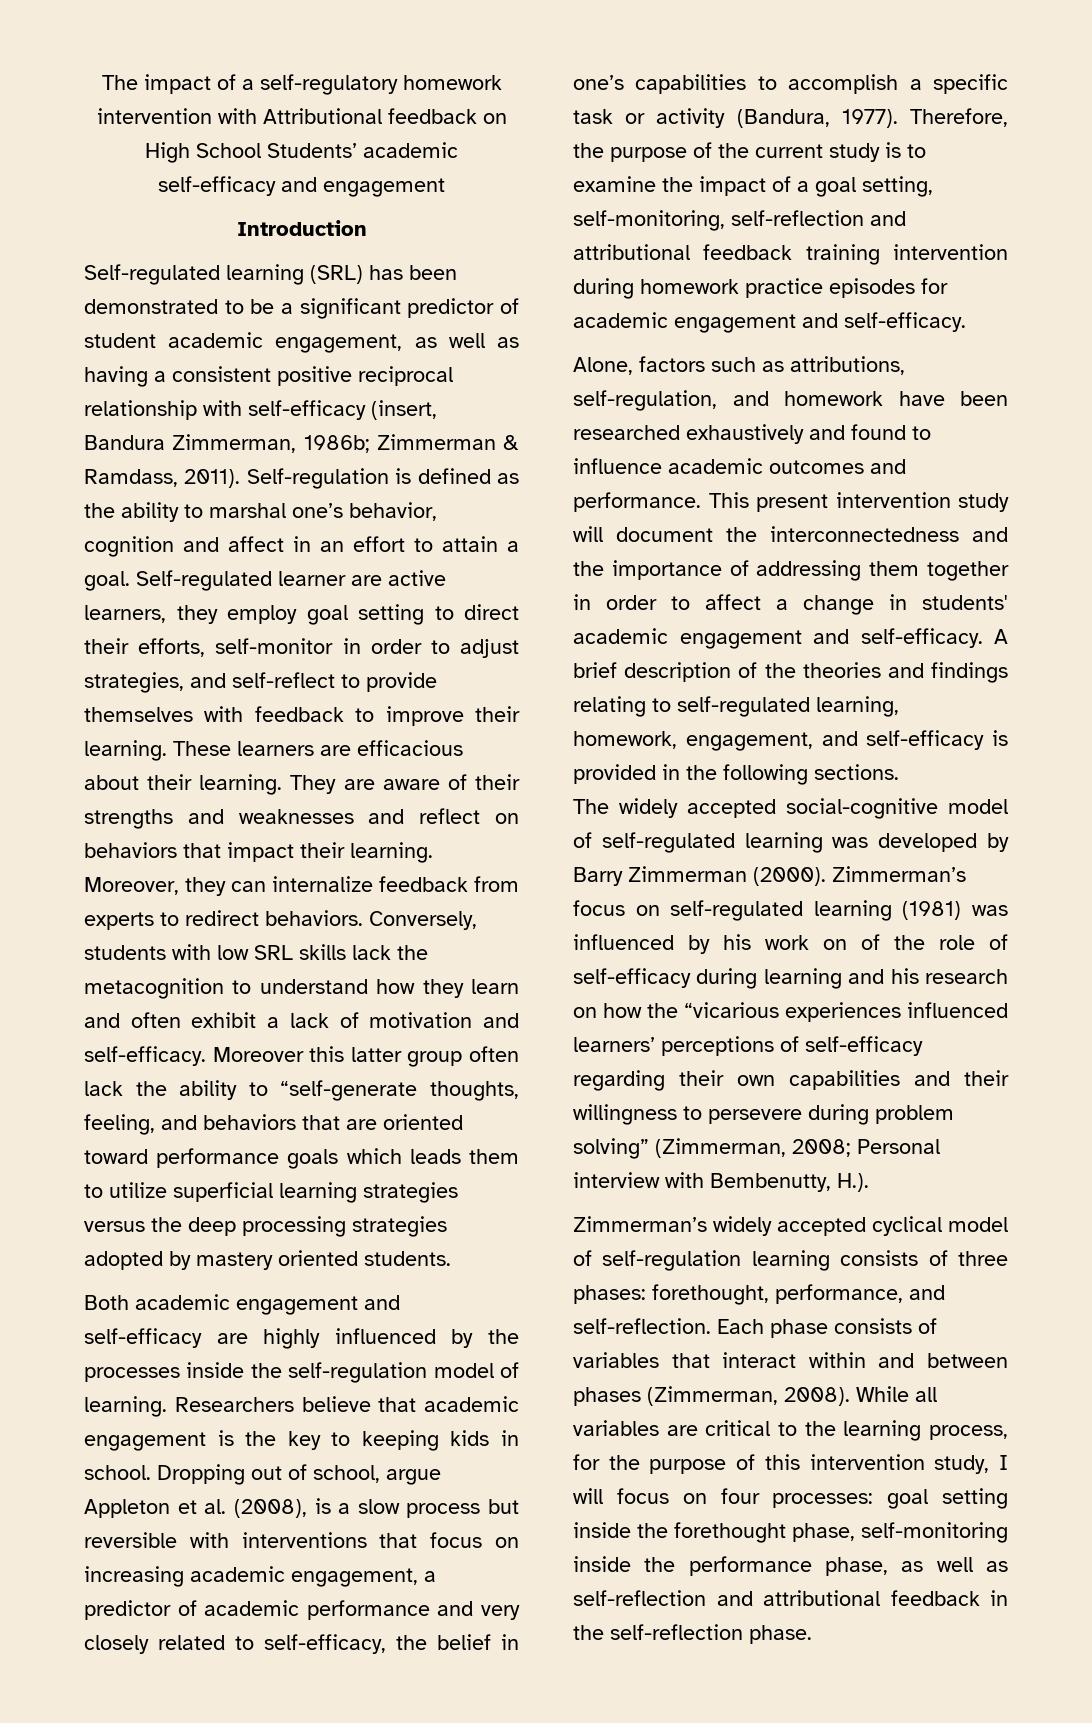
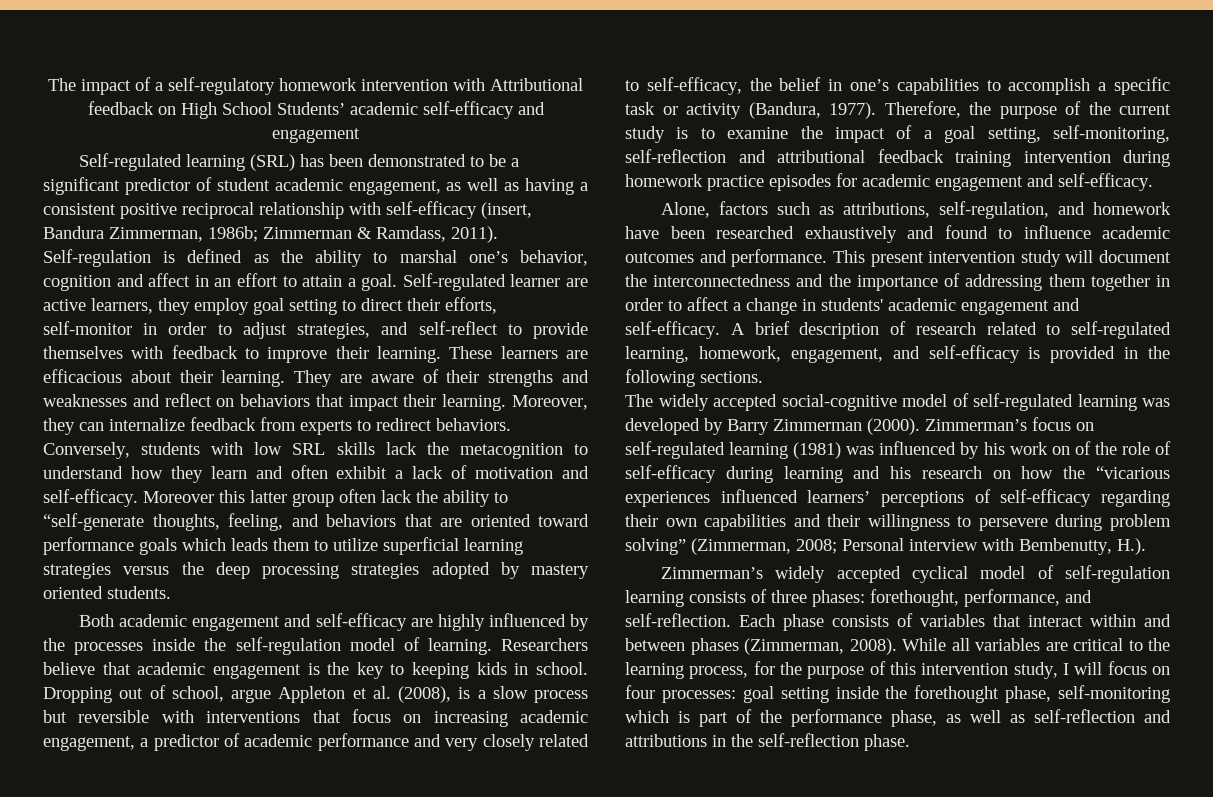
- Introduction
- A brief description of the theories and findings relating to self-regulated learning, homework, engagement, and self-efficacy is provided in the following sections.
+ A brief description of research related to self-regulated learning, homework, engagement, and self-efficacy is provided in the following sections.
- While all variables are critical to the learning process, for the purpose of this intervention study, I will focus on four processes: goal setting inside the forethought phase, self-monitoring inside the performance phase, as well as self-reflection and attributional feedback in the self-reflection phase.
+ While all variables are critical to the learning process, for the purpose of this intervention study, I will focus on four processes: goal setting inside the forethought phase, self-monitoring which is part of the performance phase, as well as self-reflection and attributions in the self-reflection phase.

